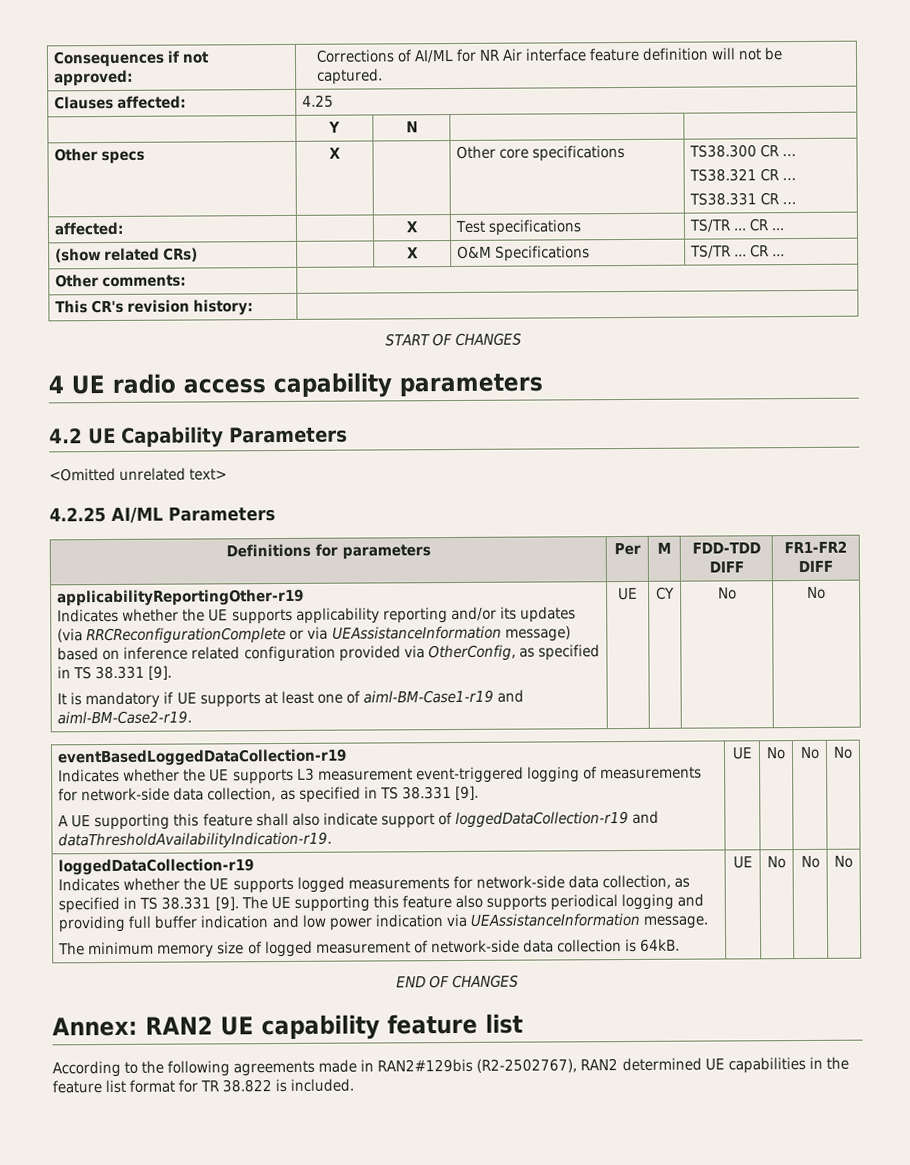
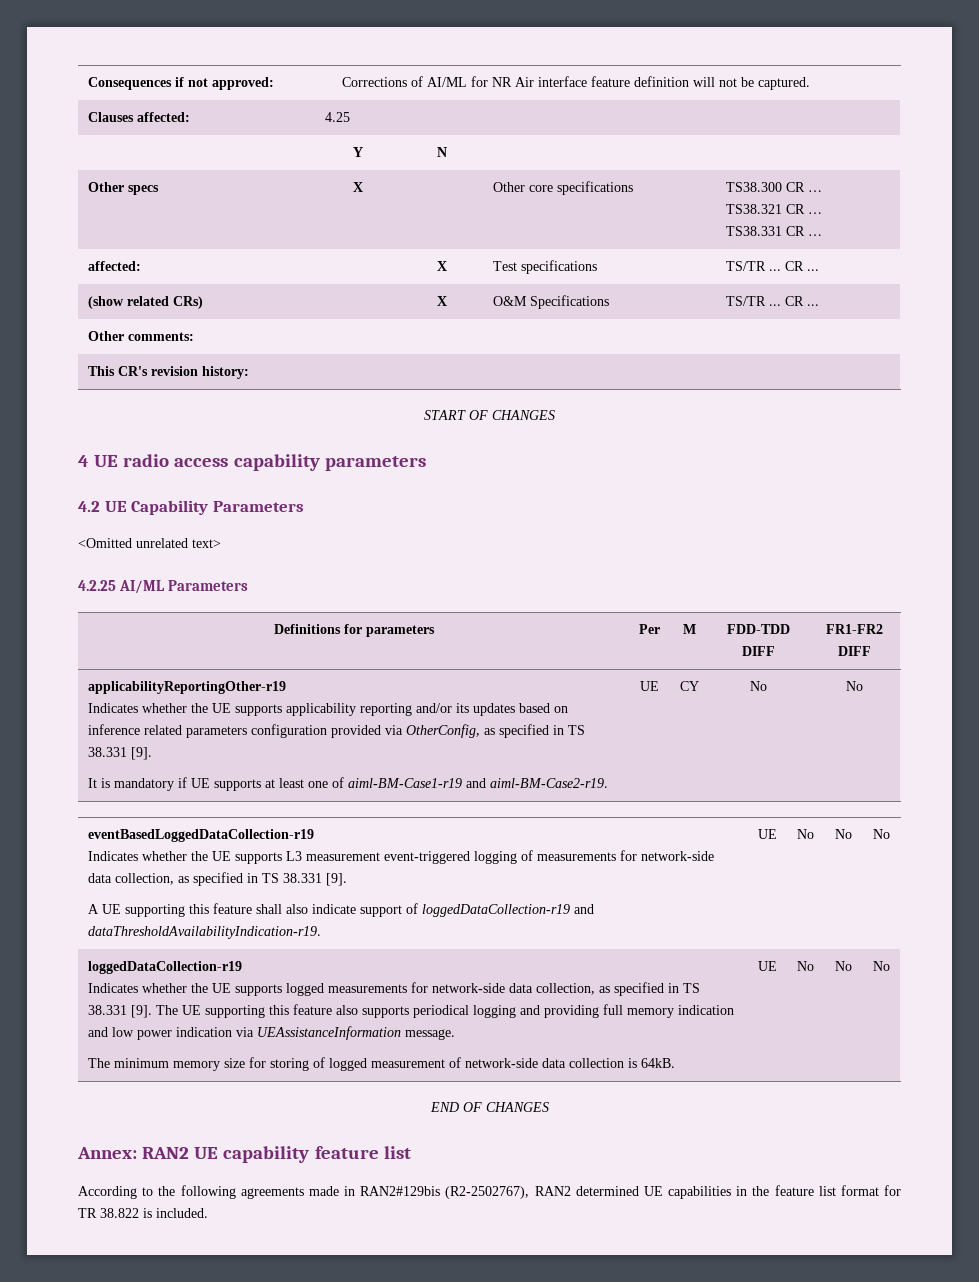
- Indicates whether the UE supports applicability reporting and/or its updates (via RRCReconfigurationComplete or via UEAssistanceInformation message) based on inference related configuration provided via OtherConfig, as specified in TS 38.331 [9].
+ Indicates whether the UE supports applicability reporting and/or its updates based on inference related parameters configuration provided via OtherConfig, as specified in TS 38.331 [9].
- The UE supporting this feature also supports periodical logging and providing full buffer indication and low power indication via UEAssistanceInformation message.
+ The UE supporting this feature also supports periodical logging and providing full memory indication and low power indication via UEAssistanceInformation message.
- The minimum memory size of logged measurement of network-side data collection is 64kB.
+ The minimum memory size for storing of logged measurement of network-side data collection is 64kB.

